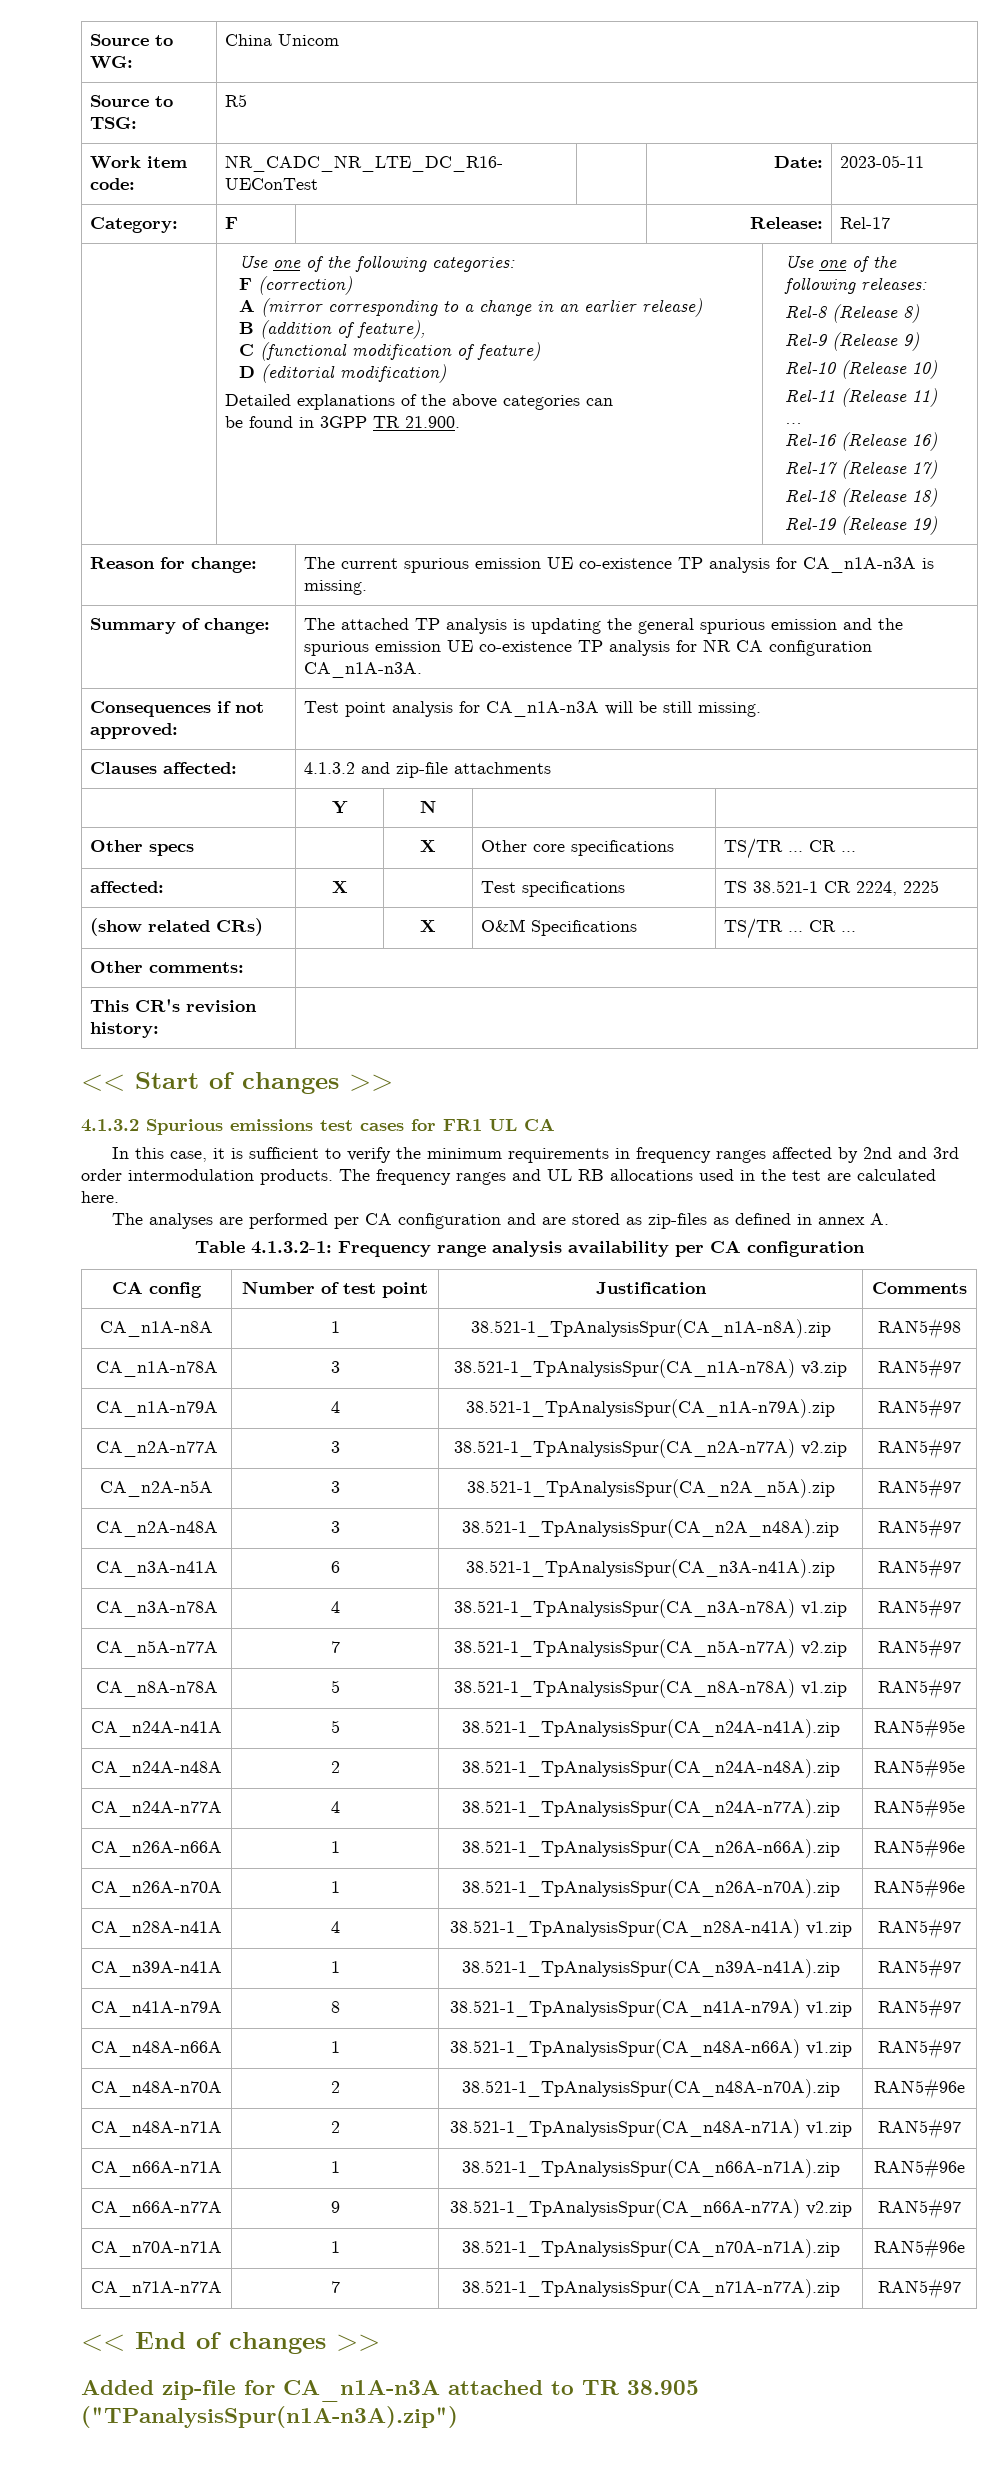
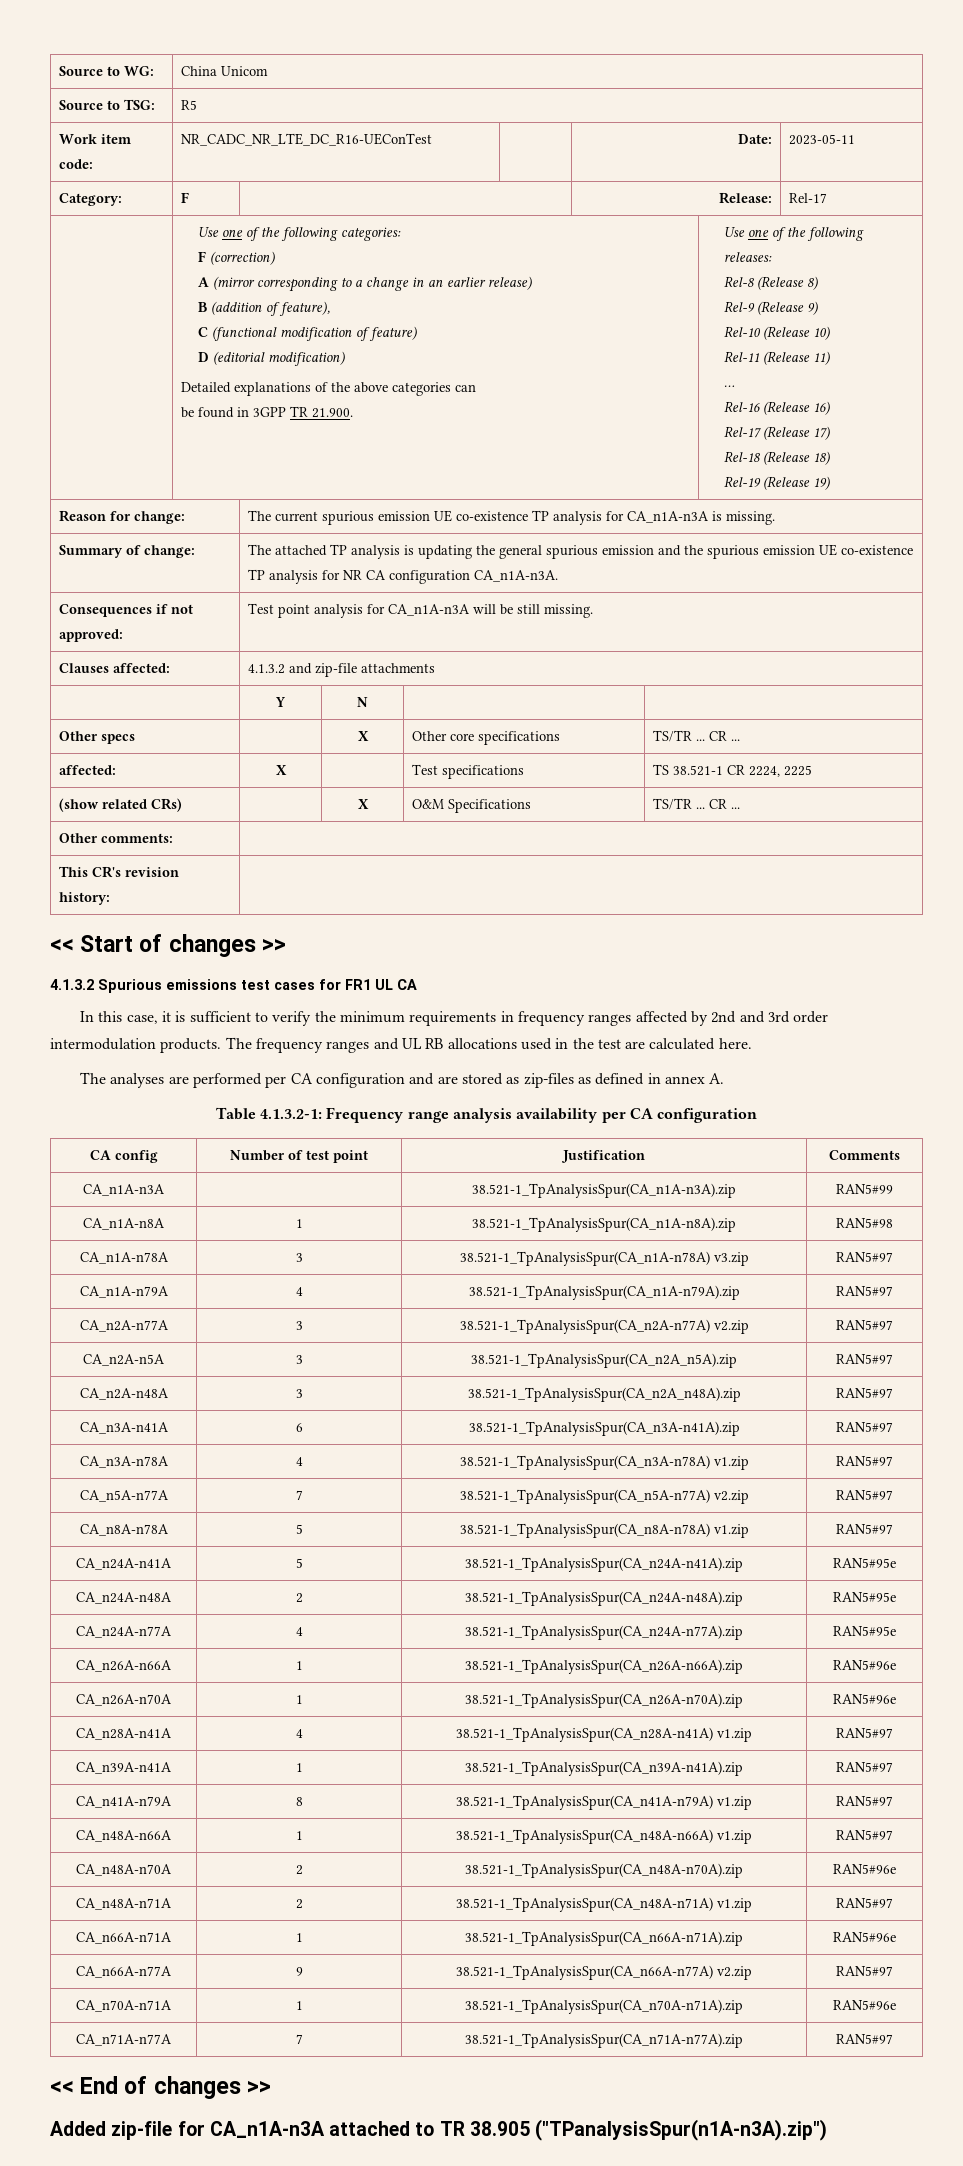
+ CA_n1A-n3A | | 38.521-1_TpAnalysisSpur(CA_n1A-n3A).zip | RAN5#99

